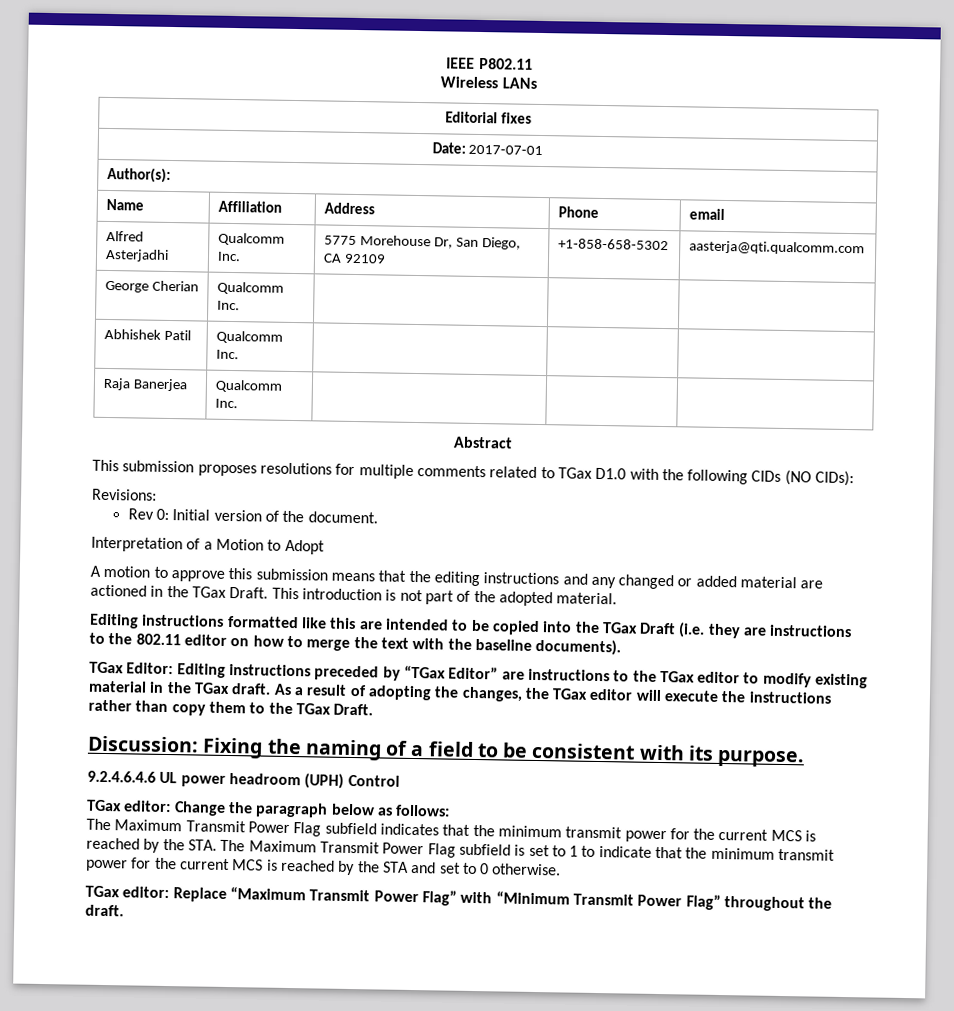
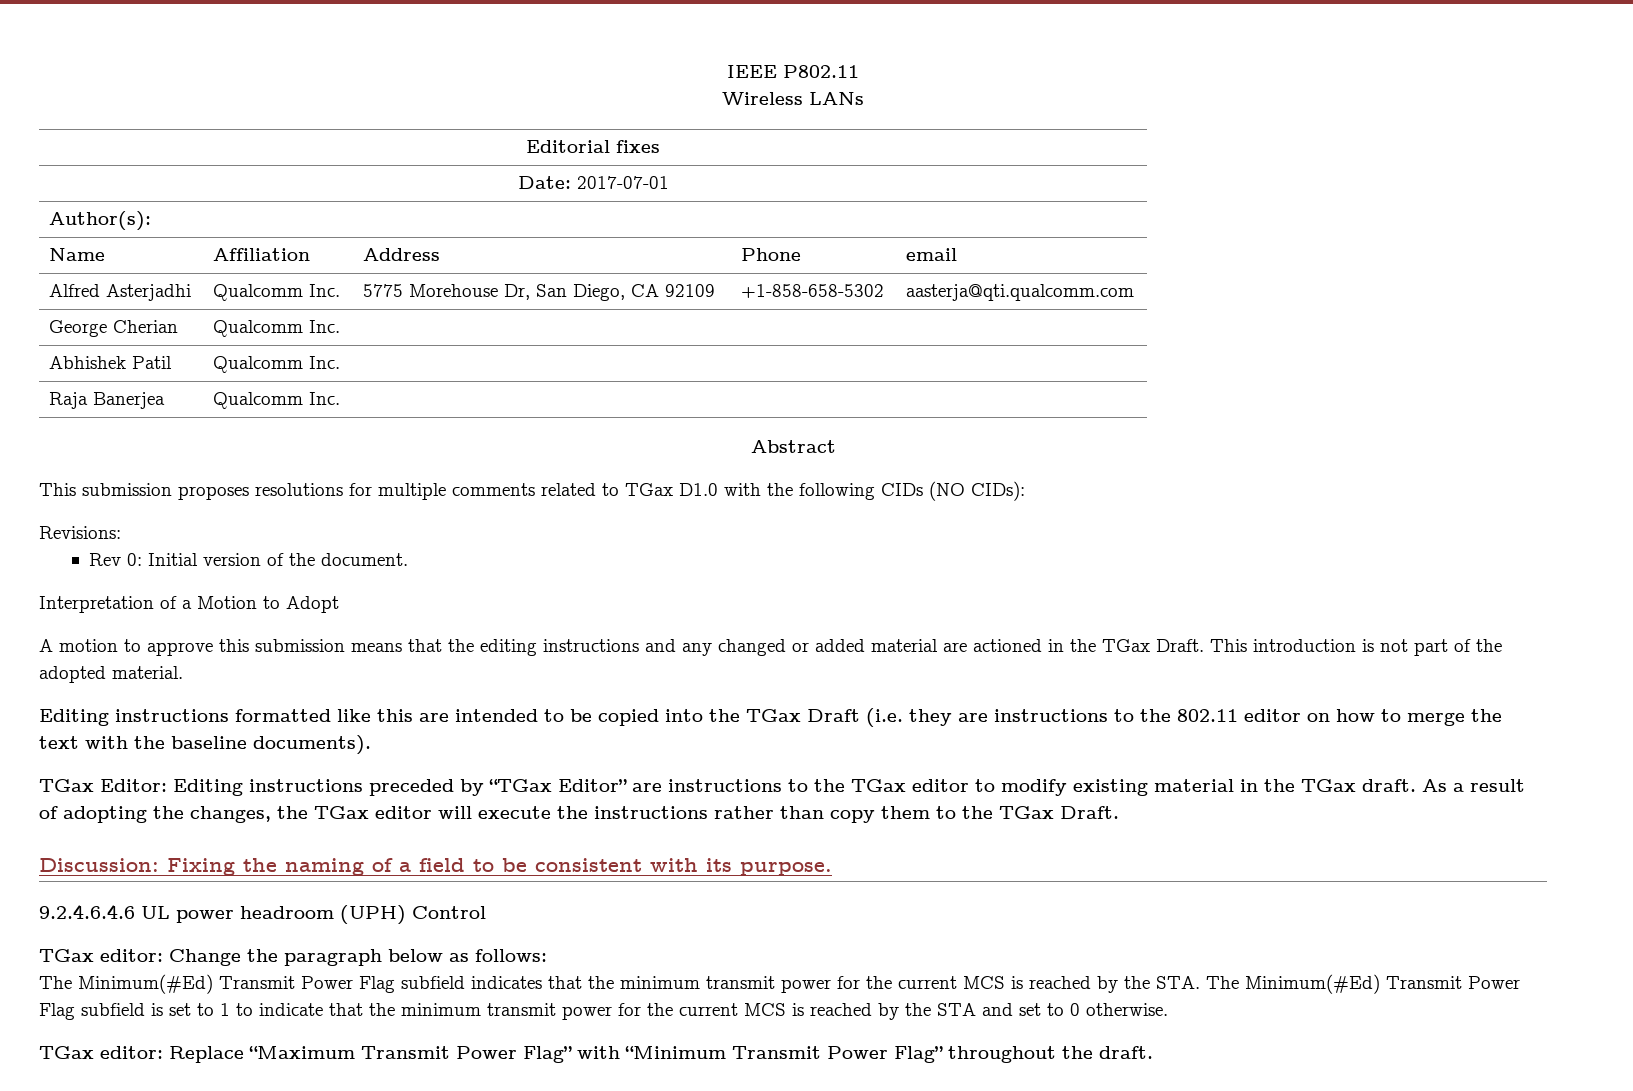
- The Maximum Transmit Power Flag subfield indicates that the minimum transmit power for the current MCS is reached by the STA. The Maximum Transmit Power Flag subfield is set to 1 to indicate that the minimum transmit power for the current MCS is reached by the STA and set to 0 otherwise.
+ The Minimum(#Ed) Transmit Power Flag subfield indicates that the minimum transmit power for the current MCS is reached by the STA. The Minimum(#Ed) Transmit Power Flag subfield is set to 1 to indicate that the minimum transmit power for the current MCS is reached by the STA and set to 0 otherwise.

